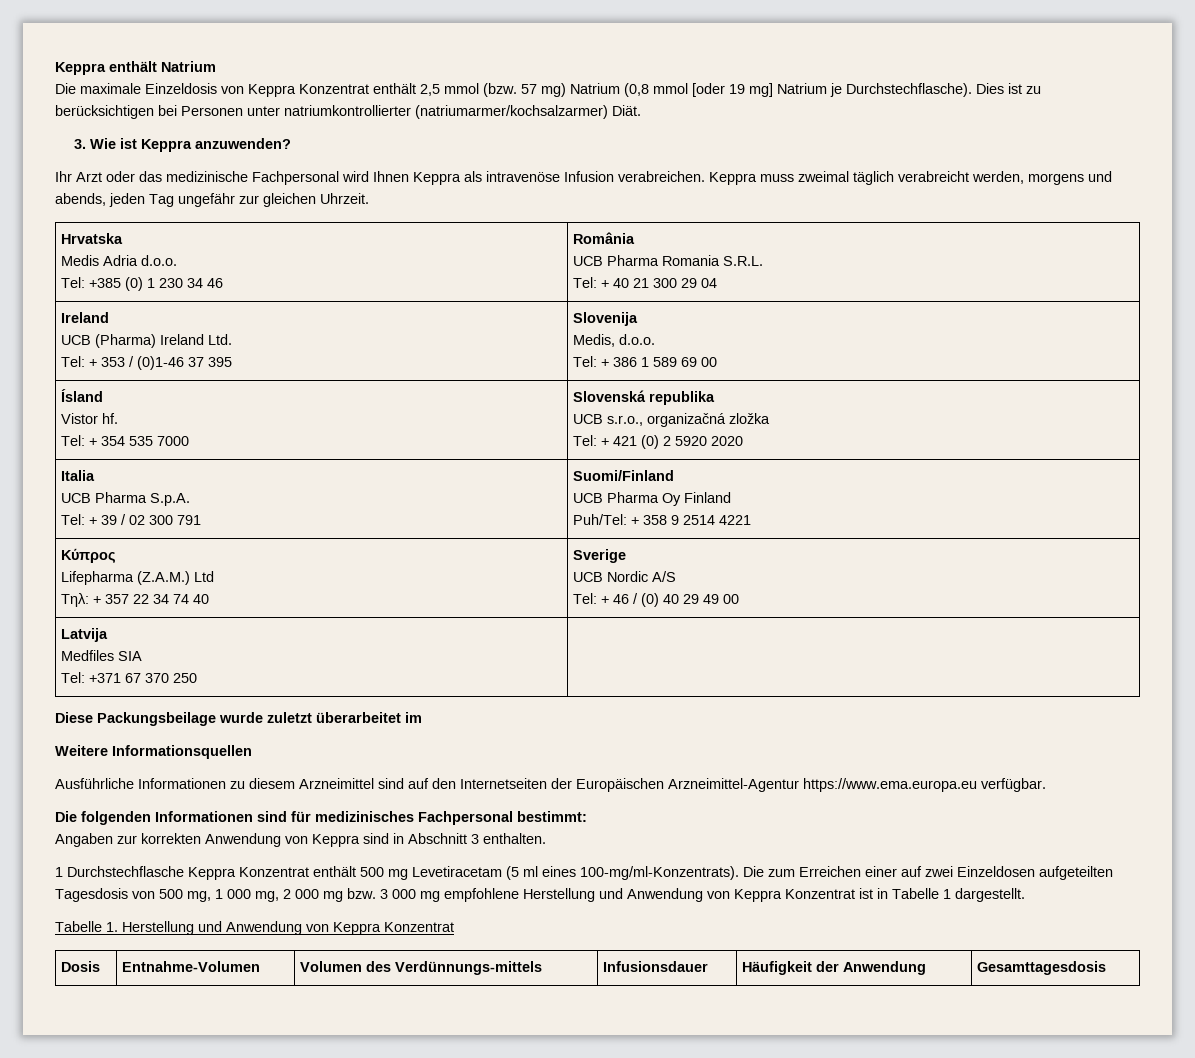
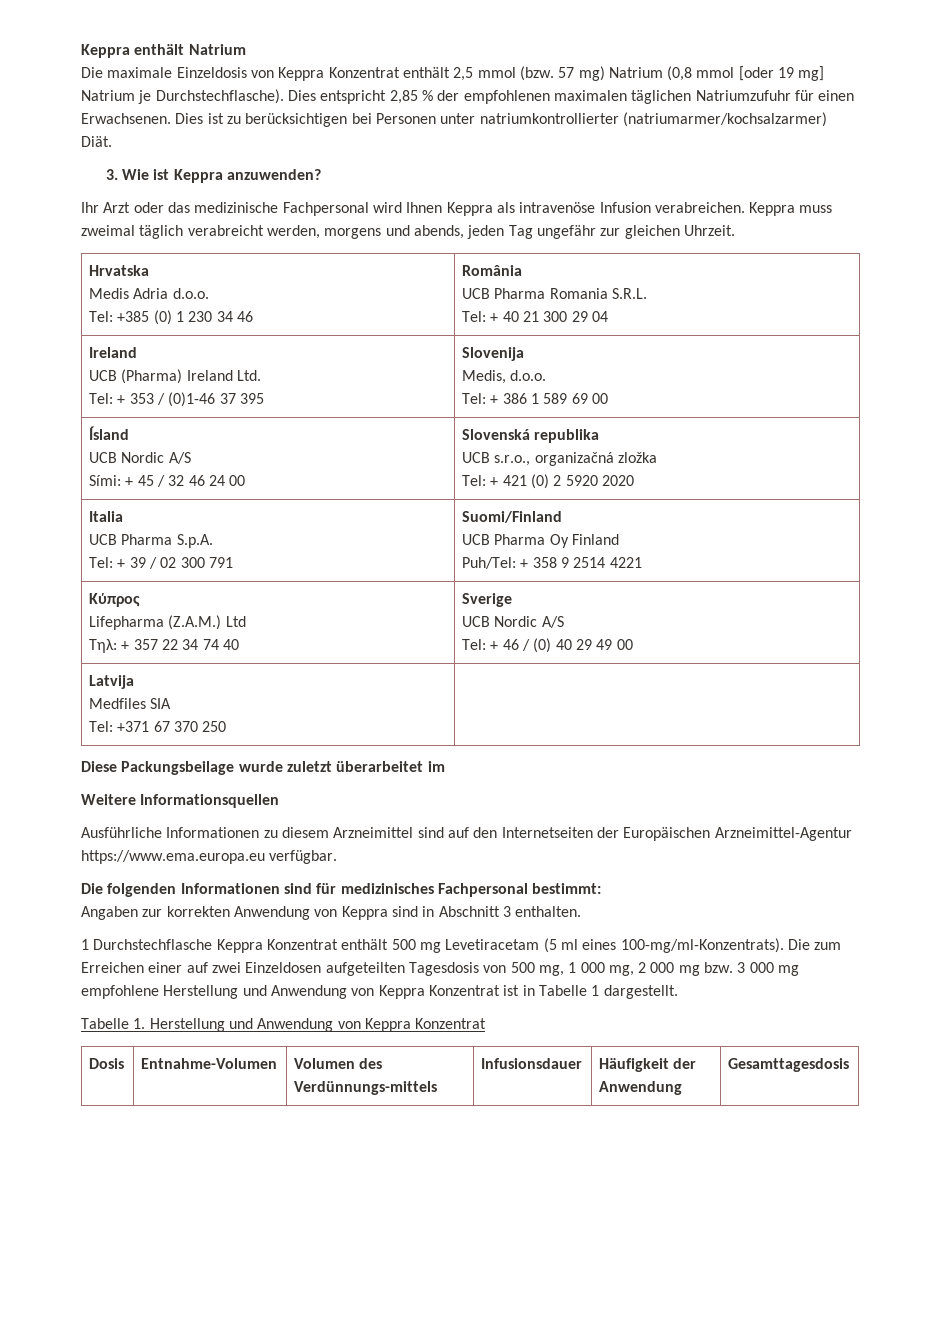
- Dies ist zu berücksichtigen bei Personen unter natriumkontrollierter (natriumarmer/kochsalzarmer) Diät.
+ Dies entspricht 2,85 % der empfohlenen maximalen täglichen Natriumzufuhr für einen Erwachsenen. Dies ist zu berücksichtigen bei Personen unter natriumkontrollierter (natriumarmer/kochsalzarmer) Diät.
  Ísland
- Vistor hf.
- Tel: + 354 535 7000 | Slovenská republika
+ UCB Nordic A/S
+ Sími: + 45 / 32 46 24 00 | Slovenská republika

